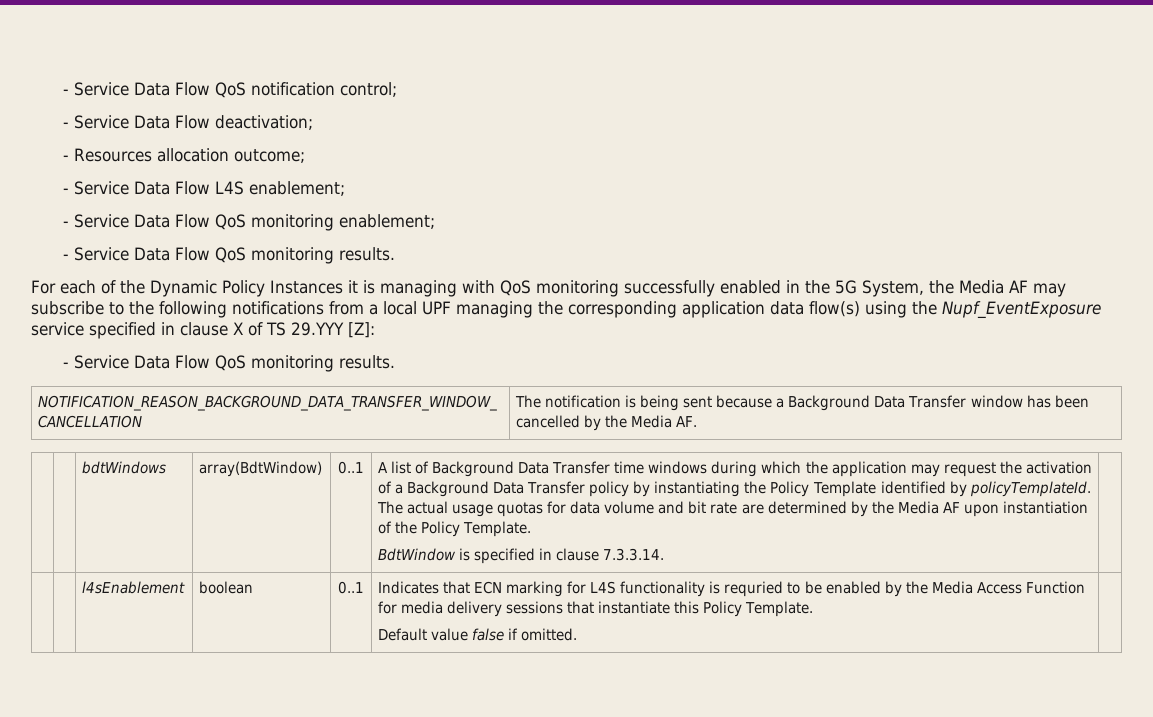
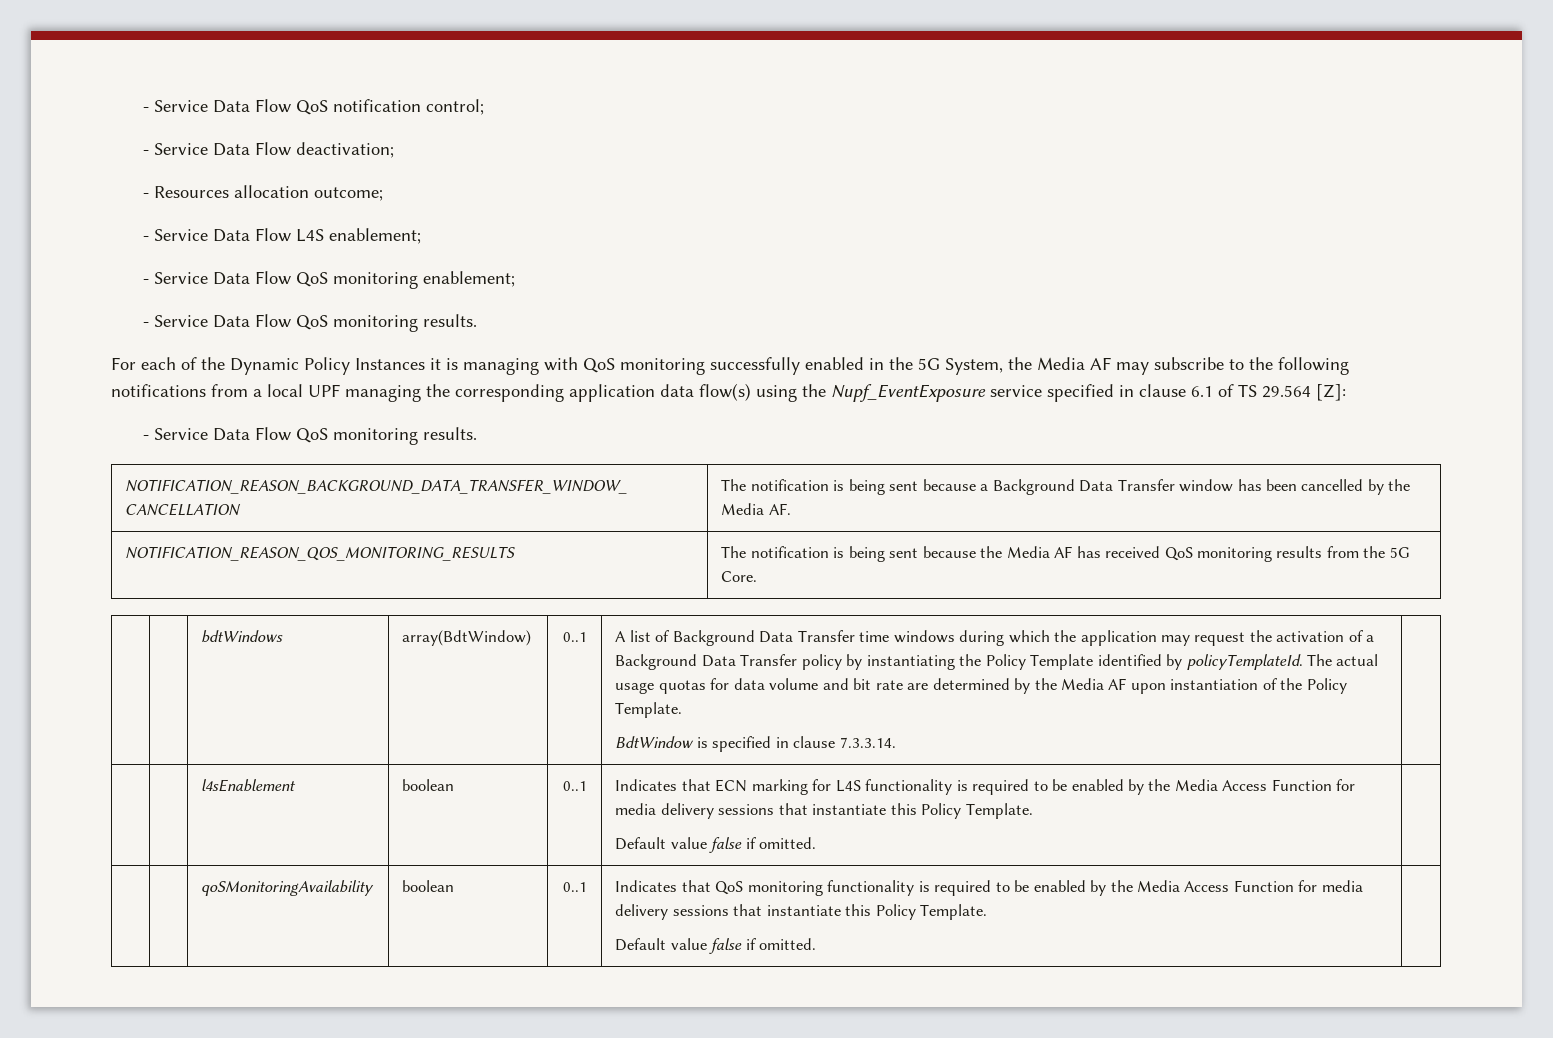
- For each of the Dynamic Policy Instances it is managing with QoS monitoring successfully enabled in the 5G System, the Media AF may subscribe to the following notifications from a local UPF managing the corresponding application data flow(s) using the Nupf_EventExposure service specified in clause X of TS 29.YYY [Z]:
+ For each of the Dynamic Policy Instances it is managing with QoS monitoring successfully enabled in the 5G System, the Media AF may subscribe to the following notifications from a local UPF managing the corresponding application data flow(s) using the Nupf_EventExposure service specified in clause 6.1 of TS 29.564 [Z]:
+ NOTIFICATION_REASON_QOS_MONITORING_RESULTS | The notification is being sent because the Media AF has received QoS monitoring results from the 5G Core.
- | | l4sEnablement | boolean | 0..1 | Indicates that ECN marking for L4S functionality is requried to be enabled by the Media Access Function for media delivery sessions that instantiate this Policy Template.
+ | | l4sEnablement | boolean | 0..1 | Indicates that ECN marking for L4S functionality is required to be enabled by the Media Access Function for media delivery sessions that instantiate this Policy Template.
+ | | qoSMonitoringAvailability | boolean | 0..1 | Indicates that QoS monitoring functionality is required to be enabled by the Media Access Function for media delivery sessions that instantiate this Policy Template.
+ Default value false if omitted. |

